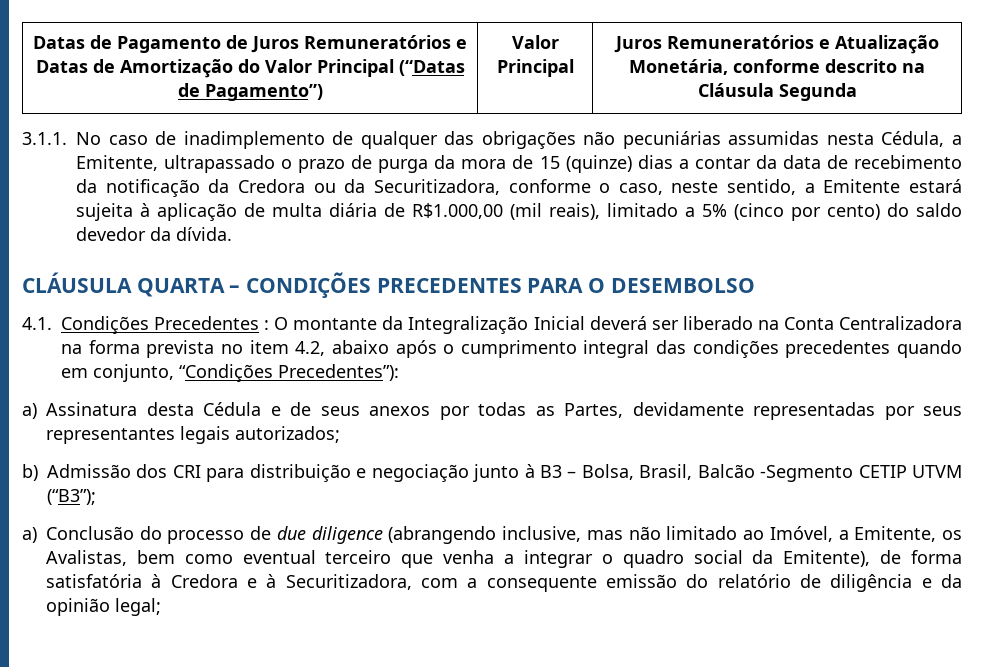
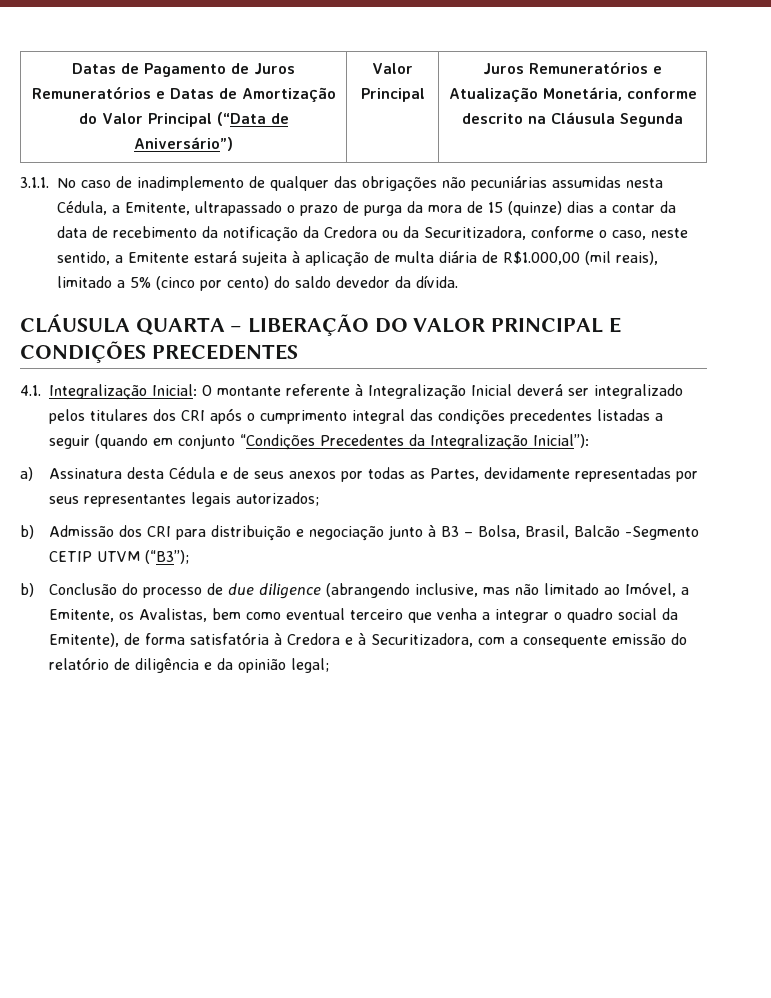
- Datas de Pagamento de Juros Remuneratórios e Datas de Amortização do Valor Principal (“Datas de Pagamento”) | Valor Principal | Juros Remuneratórios e Atualização Monetária, conforme descrito na Cláusula Segunda
+ Datas de Pagamento de Juros Remuneratórios e Datas de Amortização do Valor Principal (“Data de Aniversário”) | Valor Principal | Juros Remuneratórios e Atualização Monetária, conforme descrito na Cláusula Segunda
- CLÁUSULA QUARTA – CONDIÇÕES PRECEDENTES PARA O DESEMBOLSO
- 4.1. Condições Precedentes : O montante da Integralização Inicial deverá ser liberado na Conta Centralizadora na forma prevista no item 4.2, abaixo após o cumprimento integral das condições precedentes quando em conjunto, “Condições Precedentes”):
+ CLÁUSULA QUARTA – LIBERAÇÃO DO VALOR PRINCIPAL E CONDIÇÕES PRECEDENTES
+ 4.1. Integralização Inicial: O montante referente à Integralização Inicial deverá ser integralizado pelos titulares dos CRI após o cumprimento integral das condições precedentes listadas a seguir (quando em conjunto “Condições Precedentes da Integralização Inicial”):
- a) Conclusão do processo de due diligence (abrangendo inclusive, mas não limitado ao Imóvel, a Emitente, os Avalistas, bem como eventual terceiro que venha a integrar o quadro social da Emitente), de forma satisfatória à Credora e à Securitizadora, com a consequente emissão do relatório de diligência e da opinião legal;
+ b) Conclusão do processo de due diligence (abrangendo inclusive, mas não limitado ao Imóvel, a Emitente, os Avalistas, bem como eventual terceiro que venha a integrar o quadro social da Emitente), de forma satisfatória à Credora e à Securitizadora, com a consequente emissão do relatório de diligência e da opinião legal;

